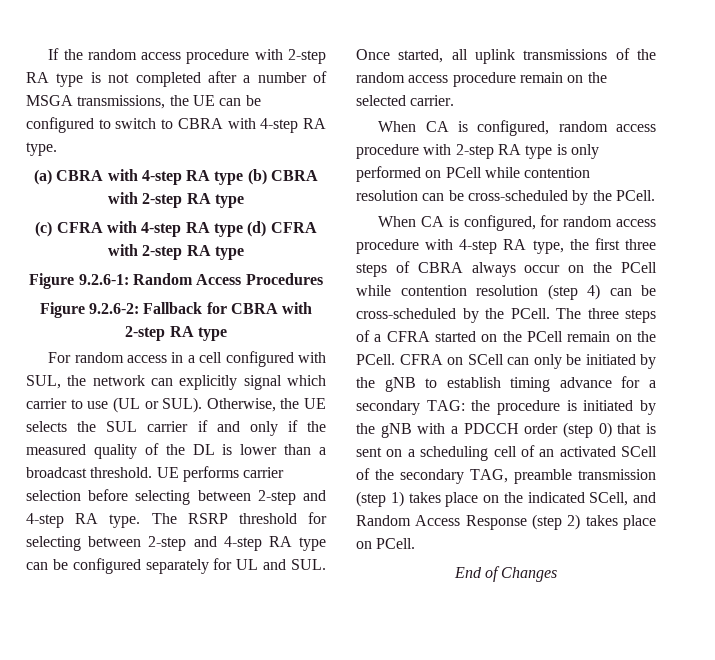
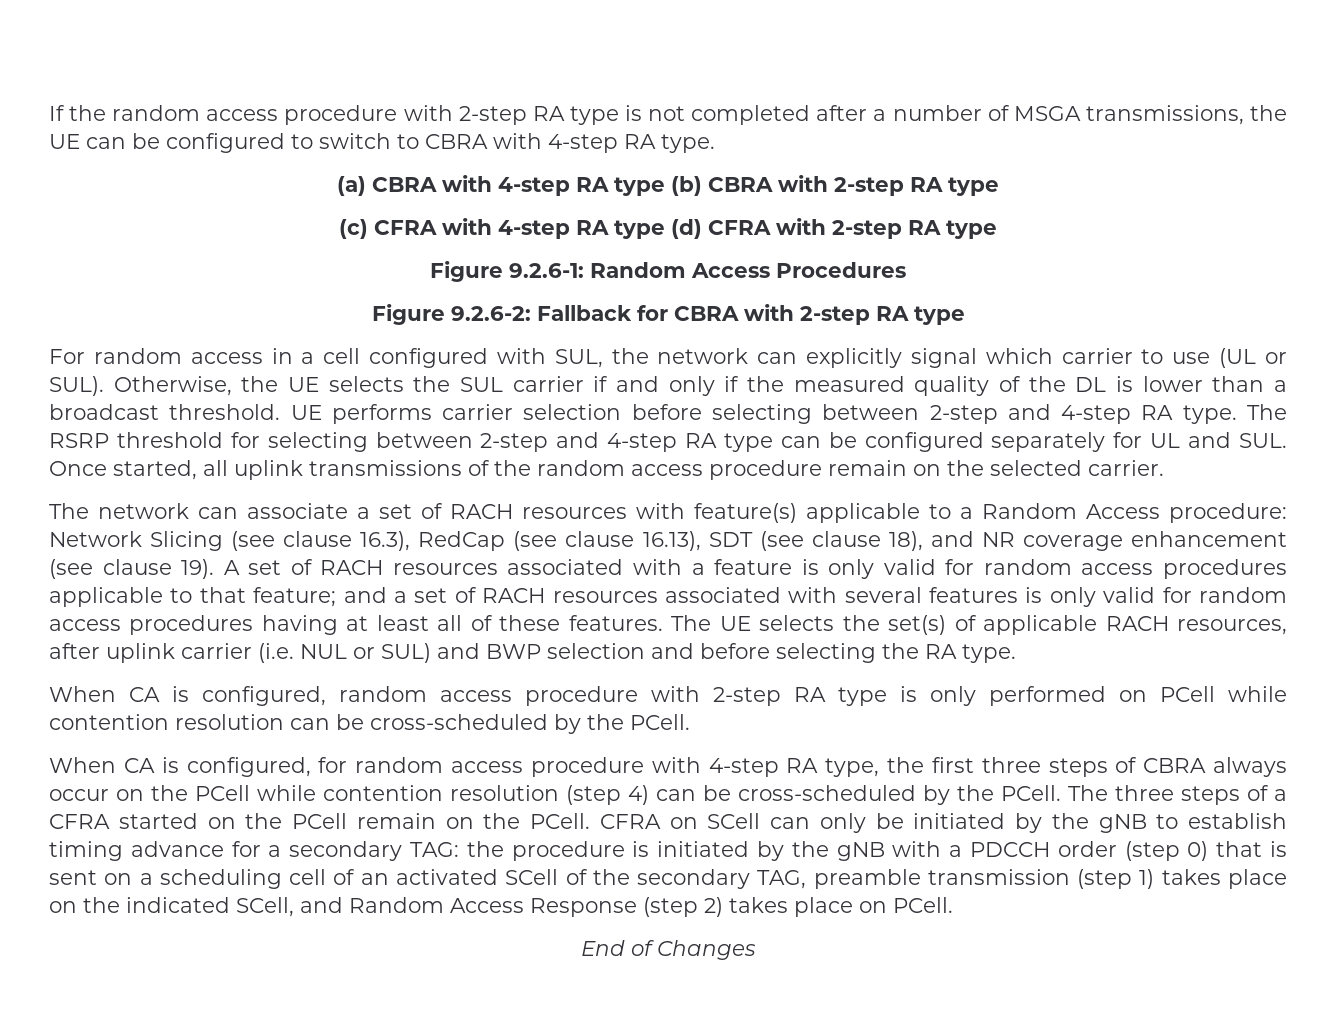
+ The network can associate a set of RACH resources with feature(s) applicable to a Random Access procedure: Network Slicing (see clause 16.3), RedCap (see clause 16.13), SDT (see clause 18), and NR coverage enhancement (see clause 19). A set of RACH resources associated with a feature is only valid for random access procedures applicable to that feature; and a set of RACH resources associated with several features is only valid for random access procedures having at least all of these features. The UE selects the set(s) of applicable RACH resources, after uplink carrier (i.e. NUL or SUL) and BWP selection and before selecting the RA type.

